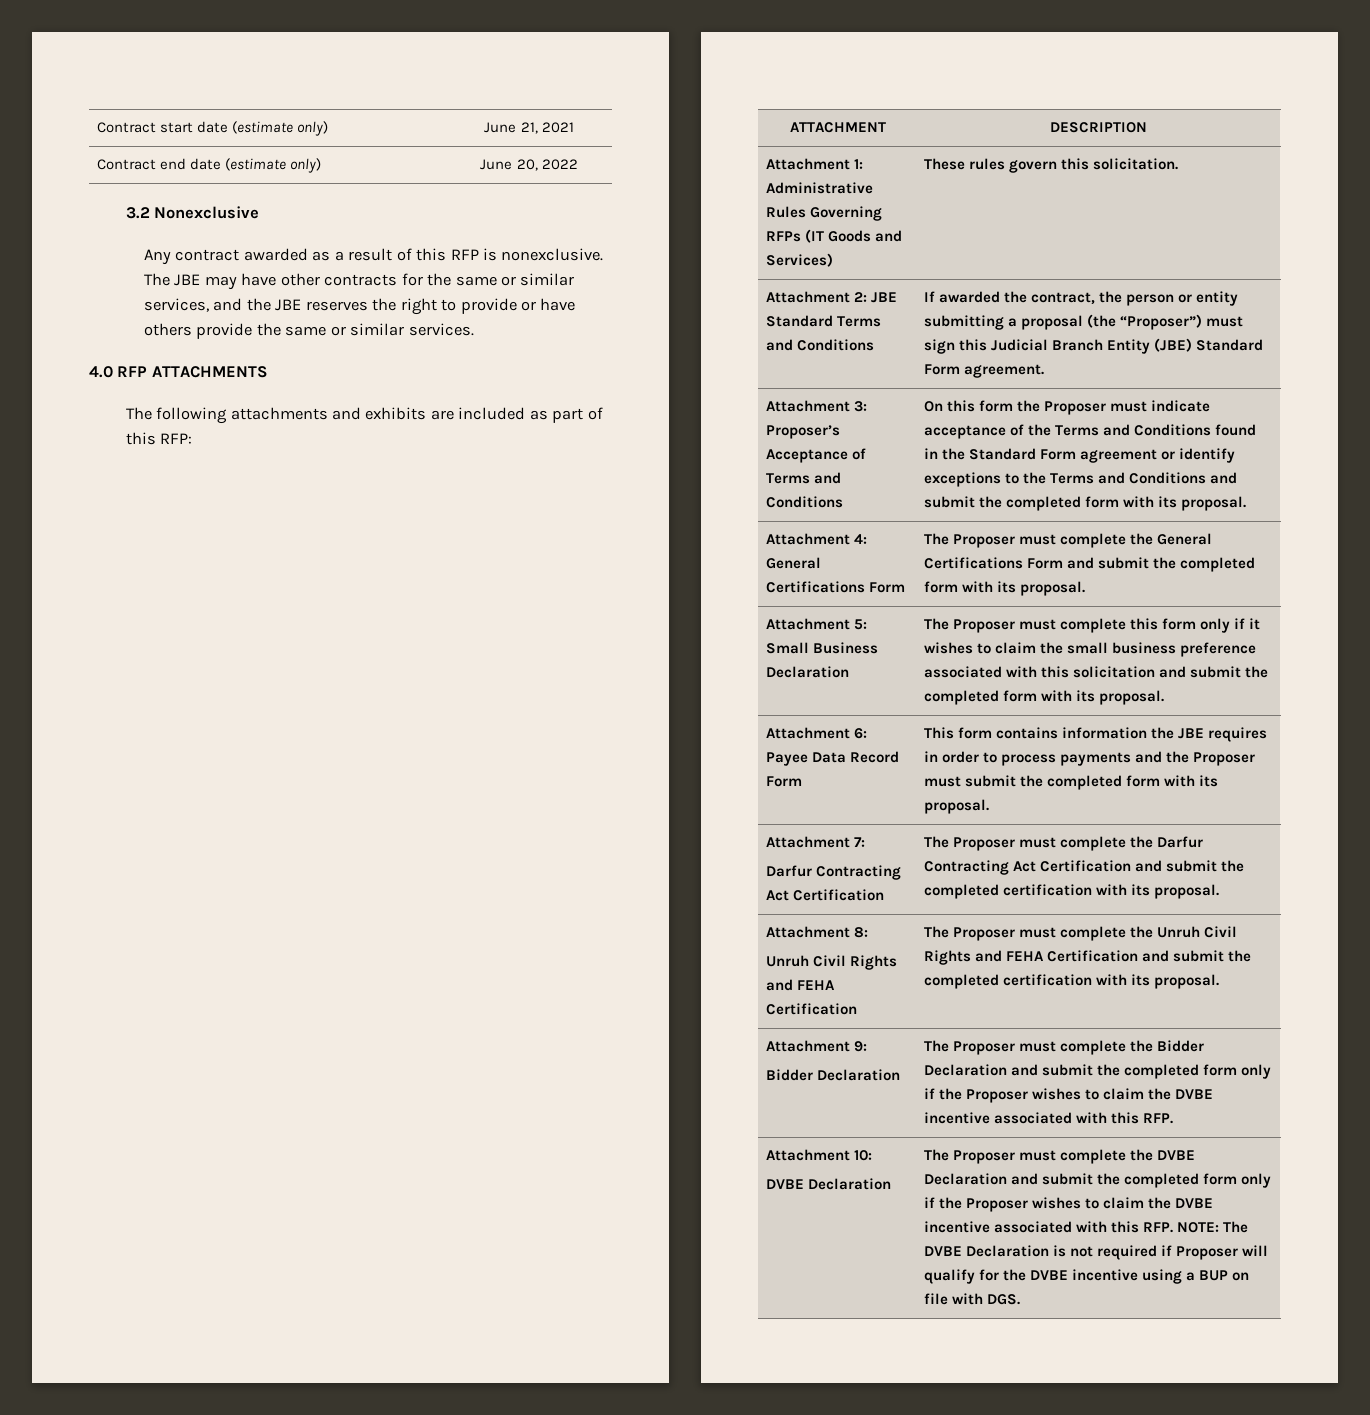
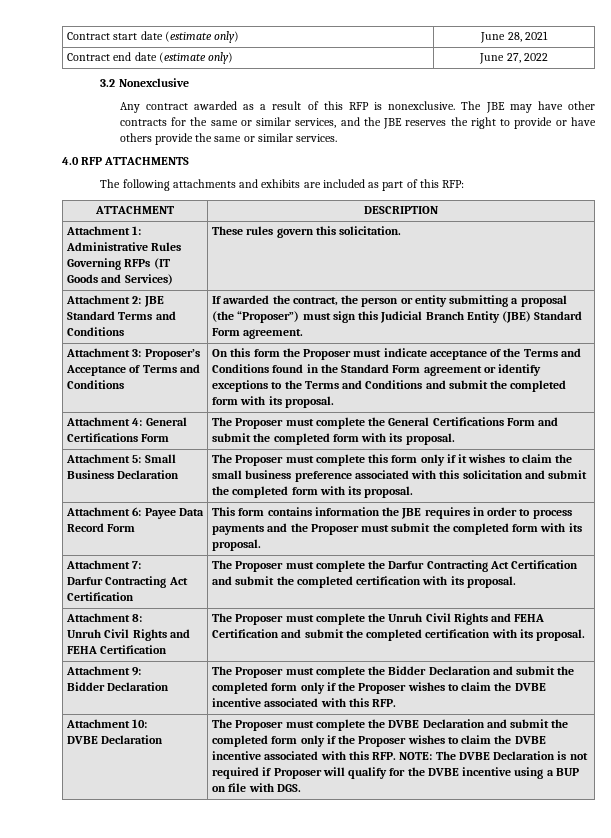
- Contract start date (estimate only) | June 21, 2021
+ Contract start date (estimate only) | June 28, 2021
- Contract end date (estimate only) | June 20, 2022
+ Contract end date (estimate only) | June 27, 2022

